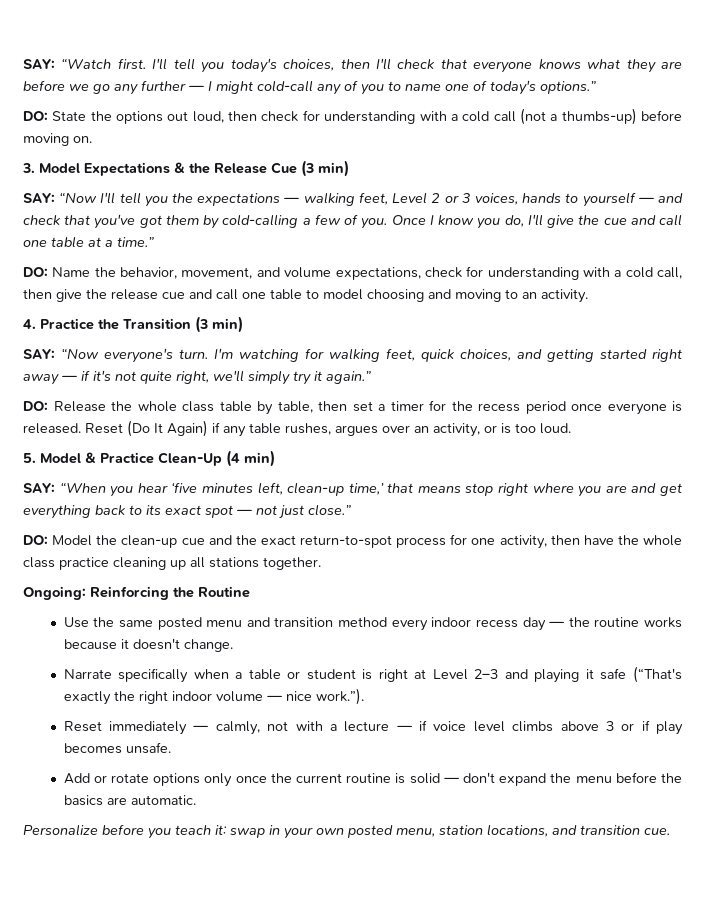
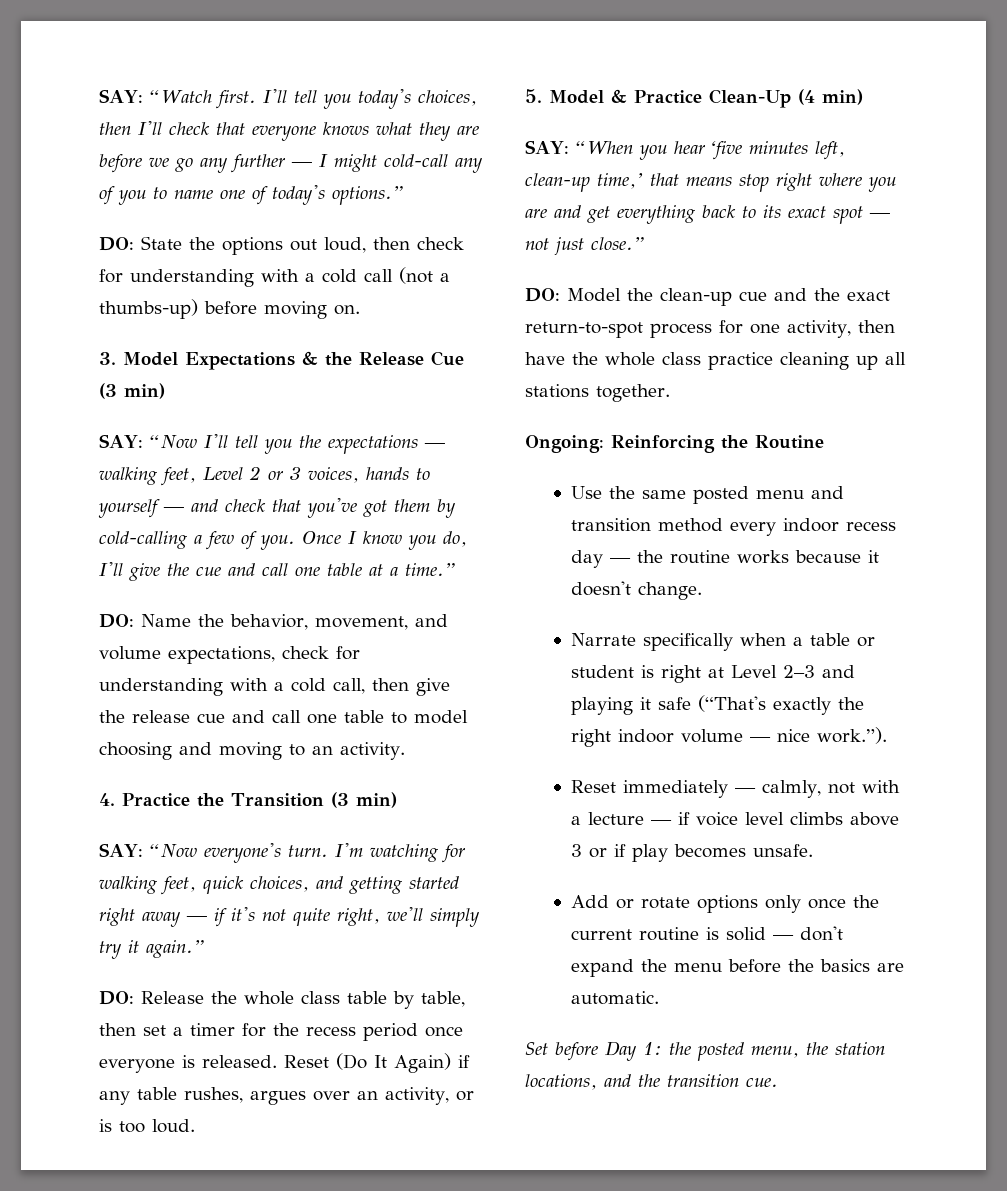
- Personalize before you teach it: swap in your own posted menu, station locations, and transition cue.
+ Set before Day 1: the posted menu, the station locations, and the transition cue.

